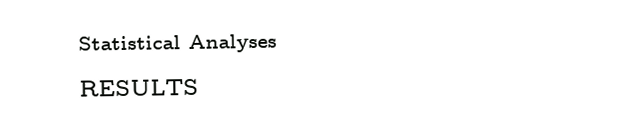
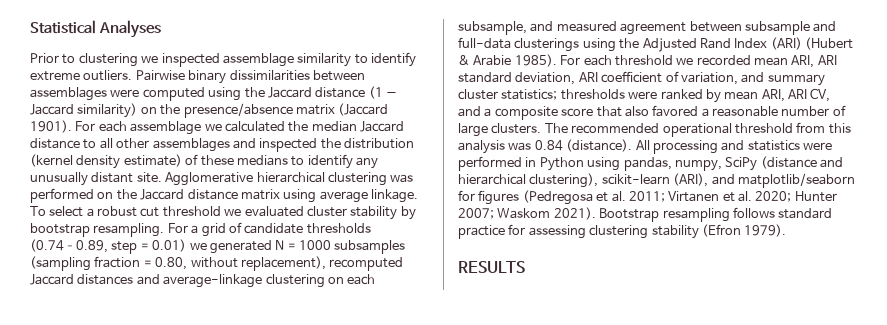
+ Prior to clustering we inspected assemblage similarity to identify extreme outliers. Pairwise binary dissimilarities between assemblages were computed using the Jaccard distance (1 − Jaccard similarity) on the presence/absence matrix (Jaccard 1901). For each assemblage we calculated the median Jaccard distance to all other assemblages and inspected the distribution (kernel density estimate) of these medians to identify any unusually distant site. Agglomerative hierarchical clustering was performed on the Jaccard distance matrix using average linkage. To select a robust cut threshold we evaluated cluster stability by bootstrap resampling. For a grid of candidate thresholds (0.74–0.89, step = 0.01) we generated N = 1000 subsamples (sampling fraction = 0.80, without replacement), recomputed Jaccard distances and average-linkage clustering on each subsample, and measured agreement between subsample and full-data clusterings using the Adjusted Rand Index (ARI) (Hubert & Arabie 1985). For each threshold we recorded mean ARI, ARI standard deviation, ARI coefficient of variation, and summary cluster statistics; thresholds were ranked by mean ARI, ARI CV, and a composite score that also favored a reasonable number of large clusters. The recommended operational threshold from this analysis was 0.84 (distance). All processing and statistics were performed in Python using pandas, numpy, SciPy (distance and hierarchical clustering), scikit-learn (ARI), and matplotlib/seaborn for figures (Pedregosa et al. 2011; Virtanen et al. 2020; Hunter 2007; Waskom 2021). Bootstrap resampling follows standard practice for assessing clustering stability (Efron 1979).

